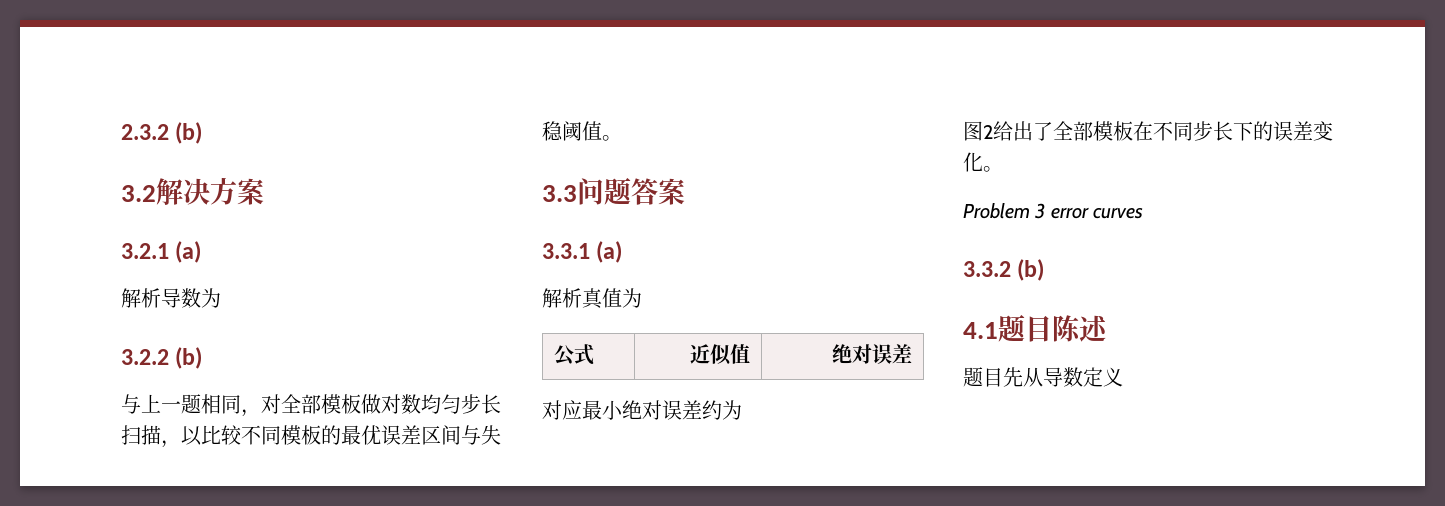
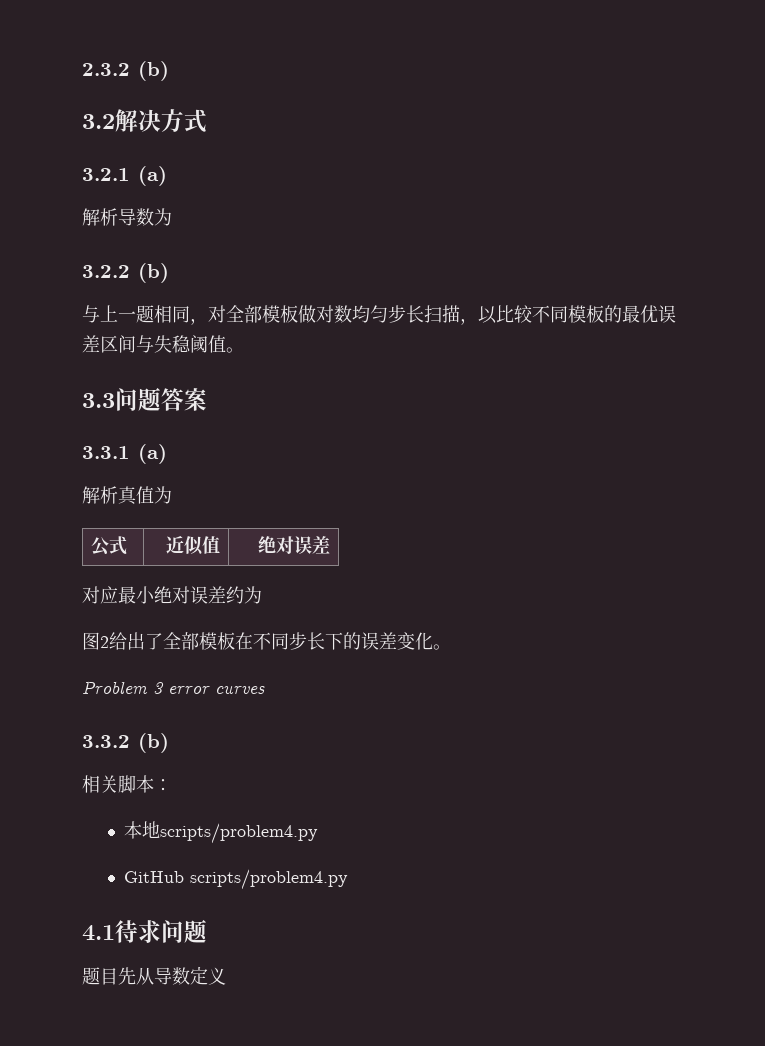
- 3.2解决方案
+ 3.2解决方式
+ 相关脚本：
+ 本地scripts/problem4.py
+ GitHub scripts/problem4.py
- 4.1题目陈述
+ 4.1待求问题

